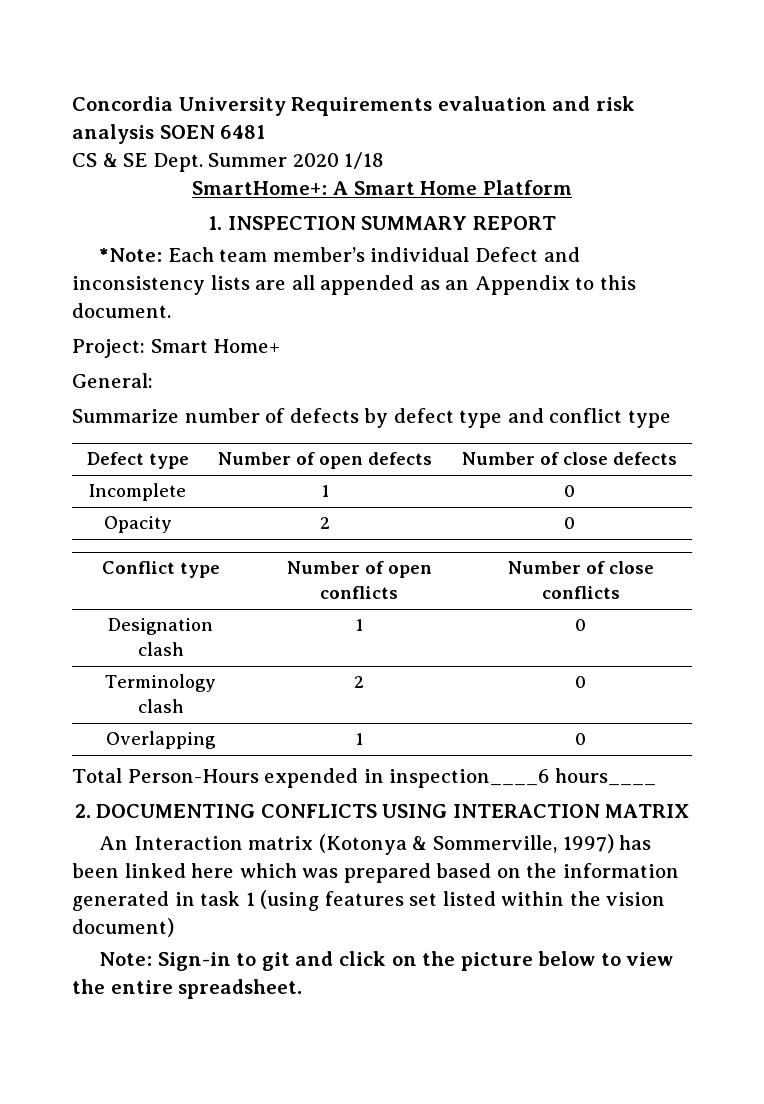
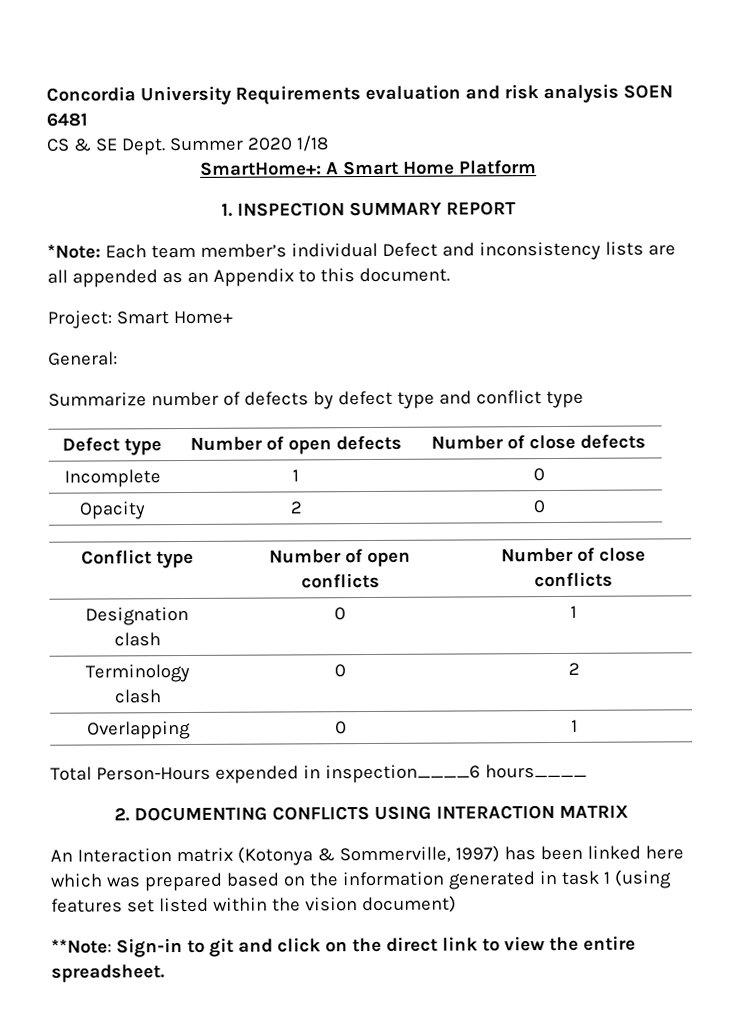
- Designation clash | 1 | 0
+ Designation clash | 0 | 1
- Terminology clash | 2 | 0
+ Terminology clash | 0 | 2
- Overlapping | 1 | 0
+ Overlapping | 0 | 1
- Note: Sign-in to git and click on the picture below to view the entire spreadsheet.
+ **Note: Sign-in to git and click on the direct link to view the entire spreadsheet.

